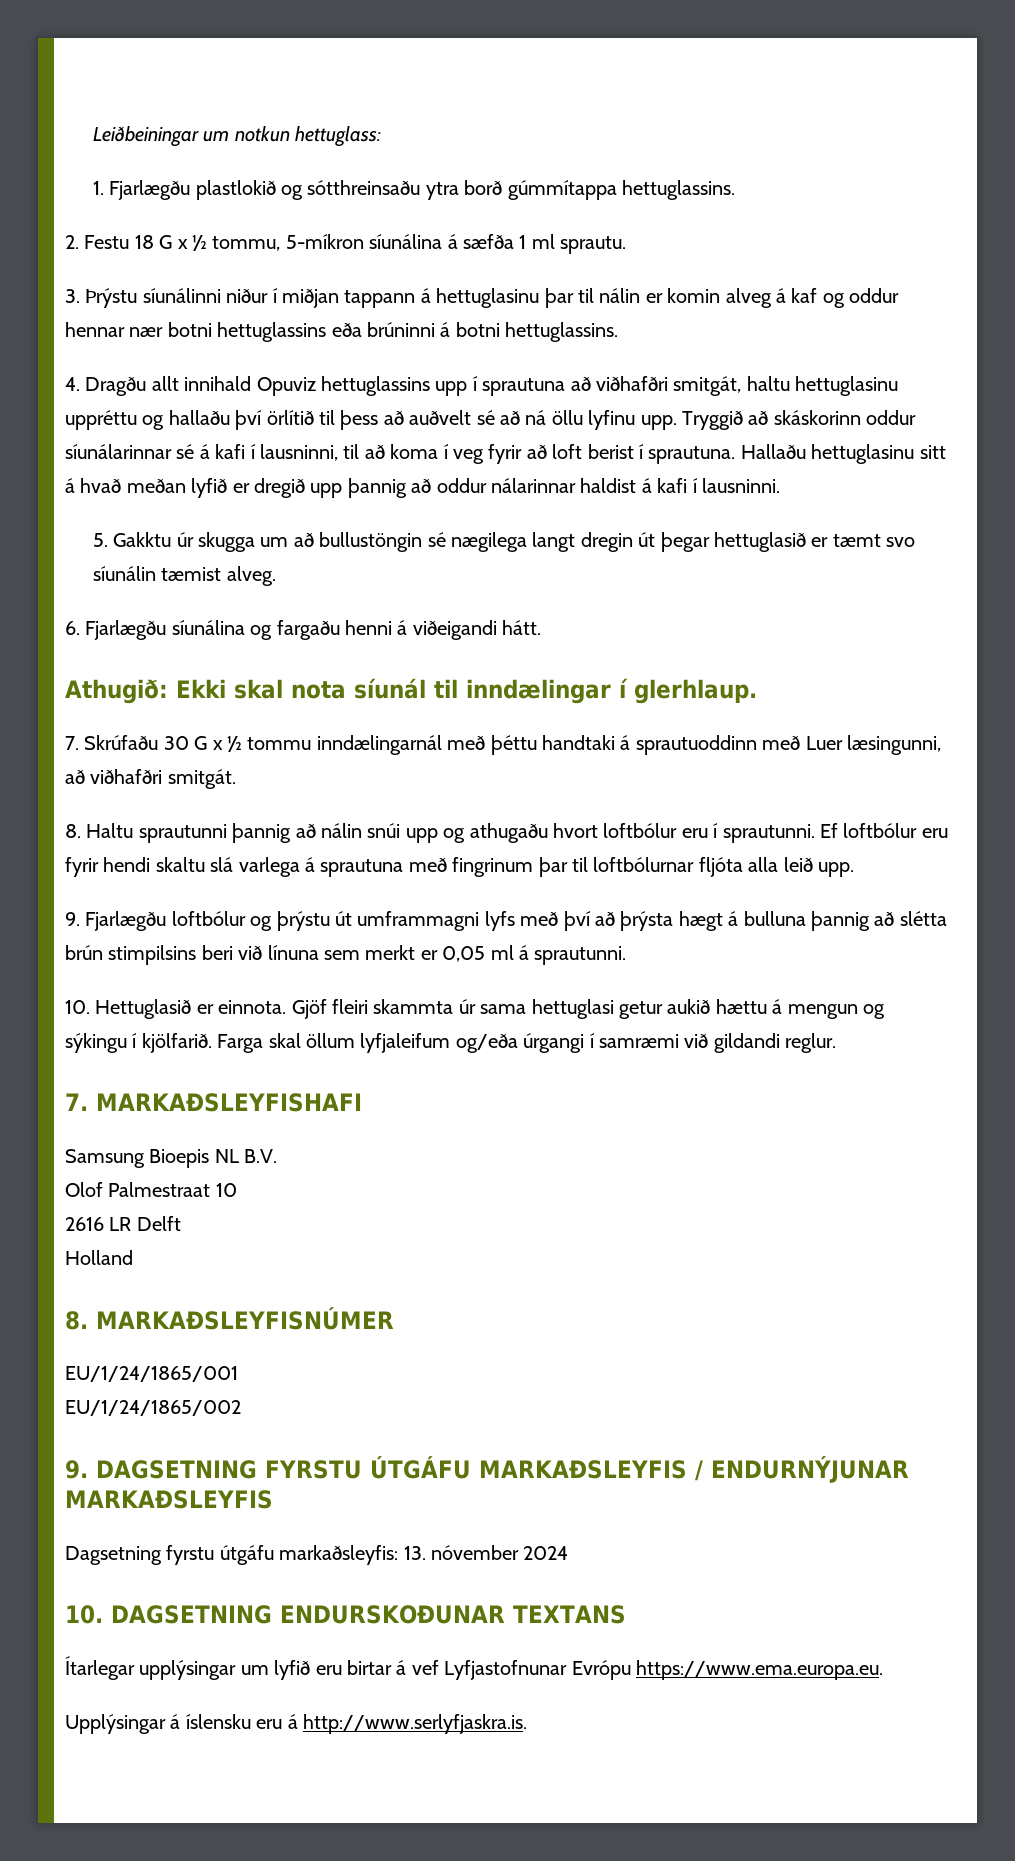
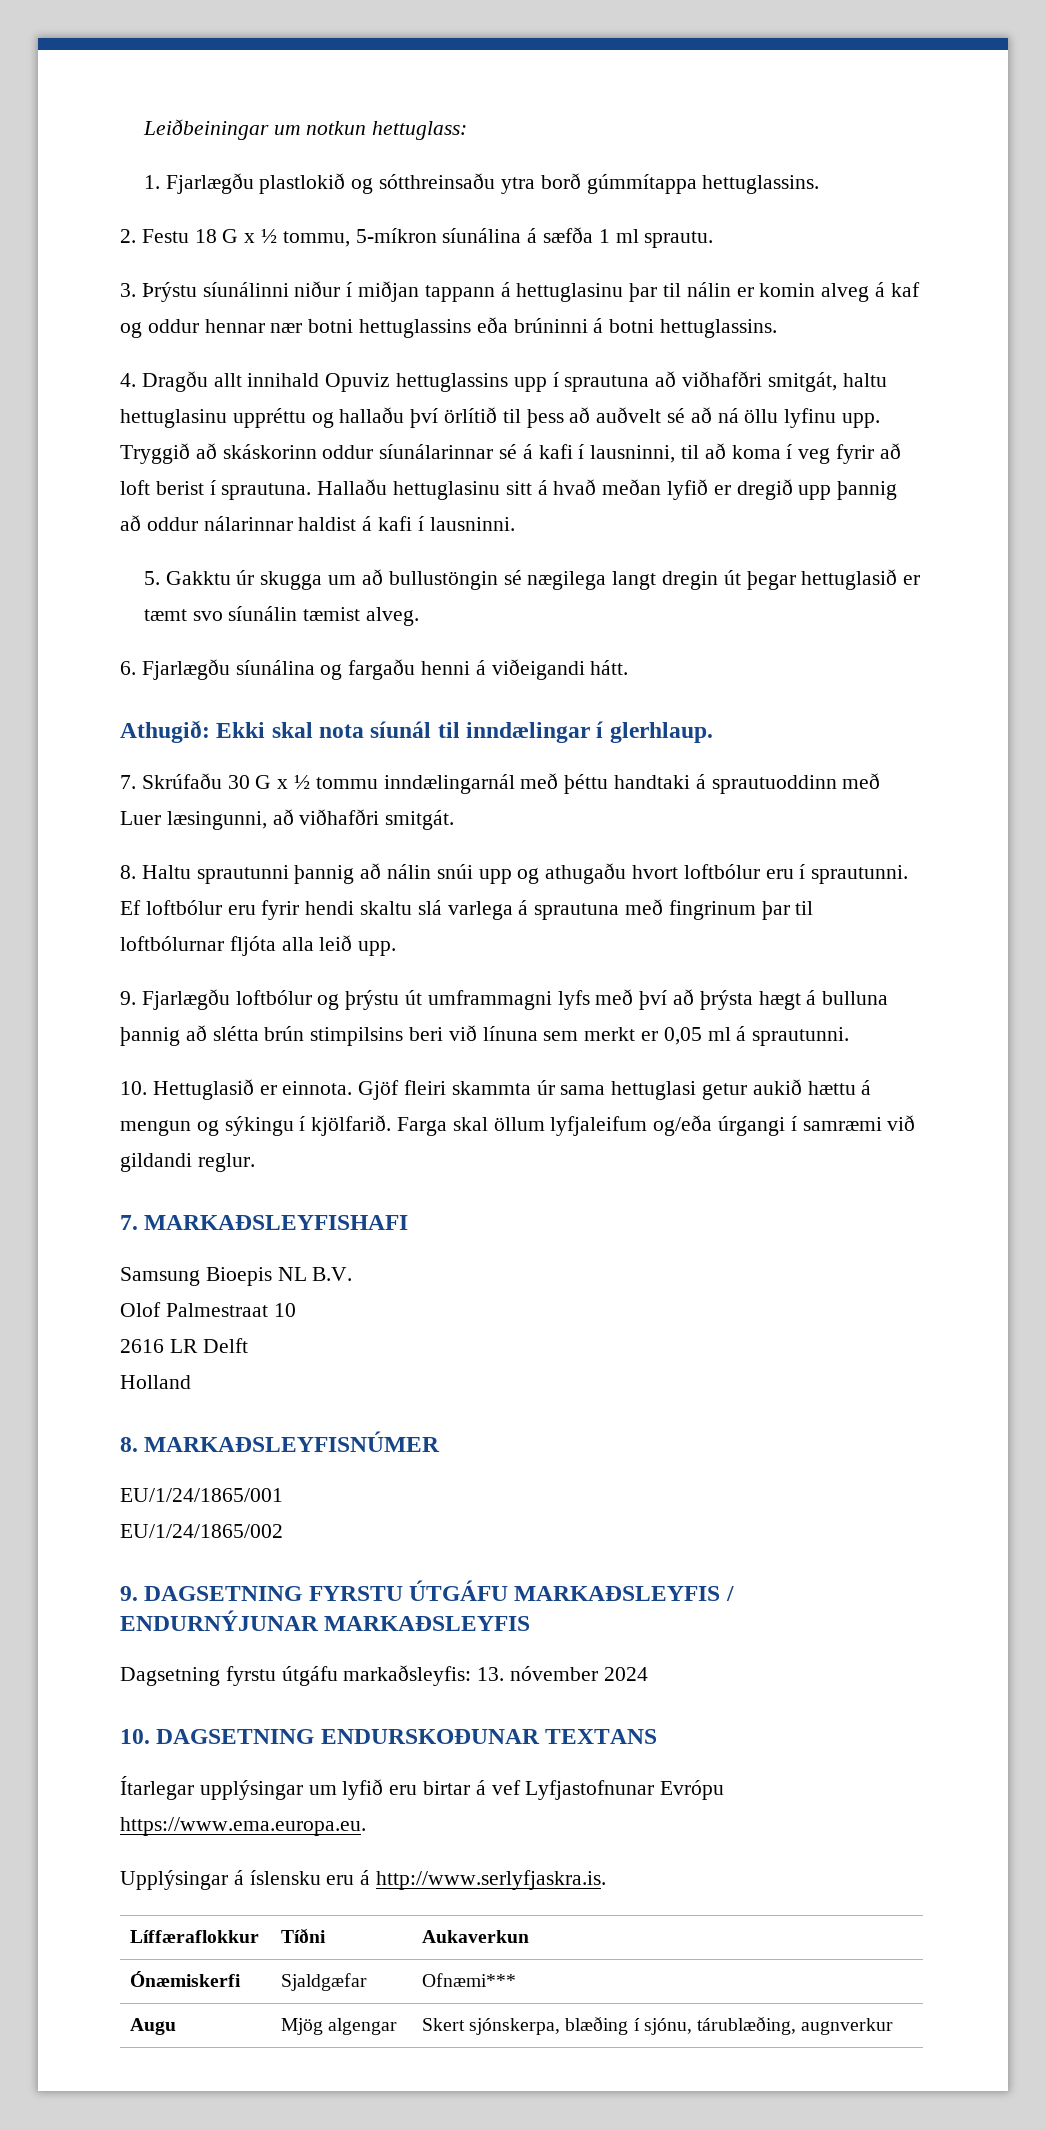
+ Líffæraflokkur | Tíðni | Aukaverkun
+ Ónæmiskerfi | Sjaldgæfar | Ofnæmi***
+ Augu | Mjög algengar | Skert sjónskerpa, blæðing í sjónu, tárublæðing, augnverkur

